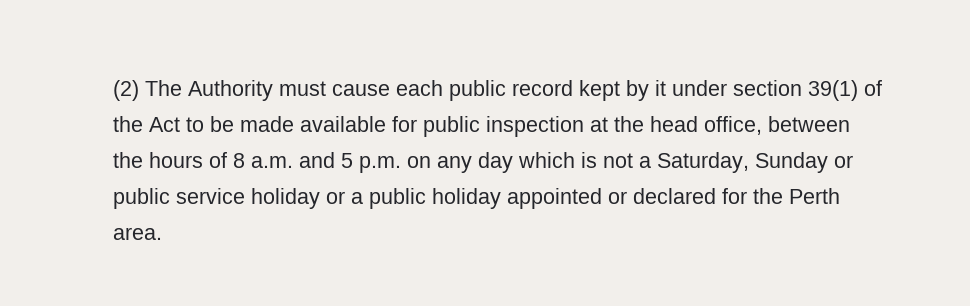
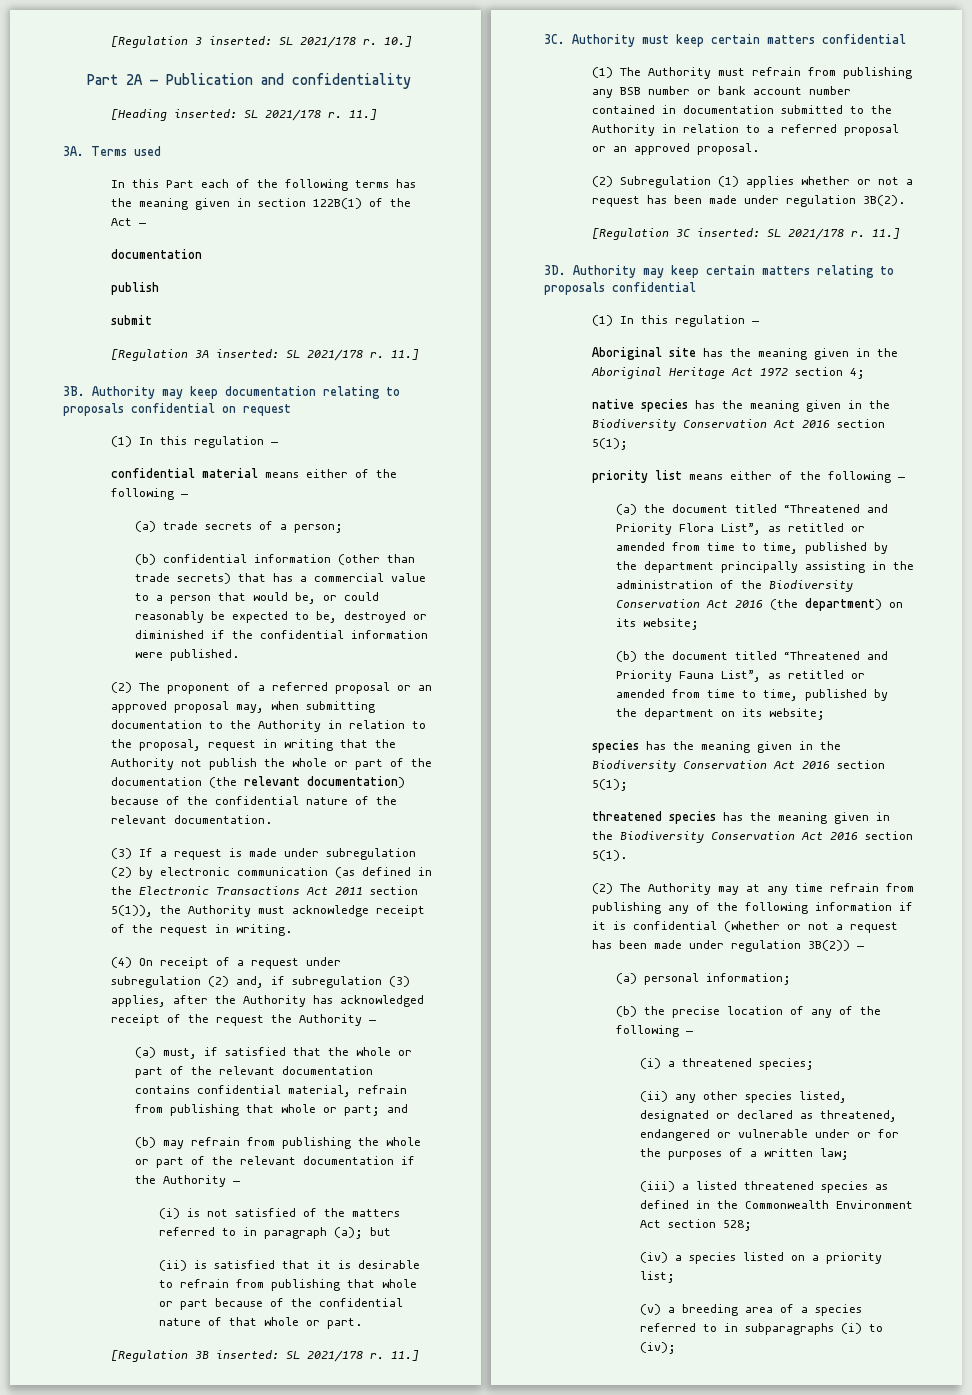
- (2) The Authority must cause each public record kept by it under section 39(1) of the Act to be made available for public inspection at the head office, between the hours of 8 a.m. and 5 p.m. on any day which is not a Saturday, Sunday or public service holiday or a public holiday appointed or declared for the Perth area.
+ [Regulation 3 inserted: SL 2021/178 r. 10.]
+ Part 2A — Publication and confidentiality
+ [Heading inserted: SL 2021/178 r. 11.]
+ 3A. Terms used
+ In this Part each of the following terms has the meaning given in section 122B(1) of the Act —
+ documentation
+ publish
+ submit
+ [Regulation 3A inserted: SL 2021/178 r. 11.]
+ 3B. Authority may keep documentation relating to proposals confidential on request
+ (1) In this regulation —
+ confidential material means either of the following —
+ (a) trade secrets of a person;
+ (b) confidential information (other than trade secrets) that has a commercial value to a person that would be, or could reasonably be expected to be, destroyed or diminished if the confidential information were published.
+ (2) The proponent of a referred proposal or an approved proposal may, when submitting documentation to the Authority in relation to the proposal, request in writing that the Authority not publish the whole or part of the documentation (the relevant documentation) because of the confidential nature of the relevant documentation.
+ (3) If a request is made under subregulation (2) by electronic communication (as defined in the Electronic Transactions Act 2011 section 5(1)), the Authority must acknowledge receipt of the request in writing.
+ (4) On receipt of a request under subregulation (2) and, if subregulation (3) applies, after the Authority has acknowledged receipt of the request the Authority —
+ (a) must, if satisfied that the whole or part of the relevant documentation contains confidential material, refrain from publishing that whole or part; and
+ (b) may refrain from publishing the whole or part of the relevant documentation if the Authority —
+ (i) is not satisfied of the matters referred to in paragraph (a); but
+ (ii) is satisfied that it is desirable to refrain from publishing that whole or part because of the confidential nature of that whole or part.
+ [Regulation 3B inserted: SL 2021/178 r. 11.]
+ 3C. Authority must keep certain matters confidential
+ (1) The Authority must refrain from publishing any BSB number or bank account number contained in documentation submitted to the Authority in relation to a referred proposal or an approved proposal.
+ (2) Subregulation (1) applies whether or not a request has been made under regulation 3B(2).
+ [Regulation 3C inserted: SL 2021/178 r. 11.]
+ 3D. Authority may keep certain matters relating to proposals confidential
+ (1) In this regulation —
+ Aboriginal site has the meaning given in the Aboriginal Heritage Act 1972 section 4;
+ native species has the meaning given in the Biodiversity Conservation Act 2016 section 5(1);
+ priority list means either of the following —
+ (a) the document titled “Threatened and Priority Flora List”, as retitled or amended from time to time, published by the department principally assisting in the administration of the Biodiversity Conservation Act 2016 (the department) on its website;
+ (b) the document titled “Threatened and Priority Fauna List”, as retitled or amended from time to time, published by the department on its website;
+ species has the meaning given in the Biodiversity Conservation Act 2016 section 5(1);
+ threatened species has the meaning given in the Biodiversity Conservation Act 2016 section 5(1).
+ (2) The Authority may at any time refrain from publishing any of the following information if it is confidential (whether or not a request has been made under regulation 3B(2)) —
+ (a) personal information;
+ (b) the precise location of any of the following —
+ (i) a threatened species;
+ (ii) any other species listed, designated or declared as threatened, endangered or vulnerable under or for the purposes of a written law;
+ (iii) a listed threatened species as defined in the Commonwealth Environment Act section 528;
+ (iv) a species listed on a priority list;
+ (v) a breeding area of a species referred to in subparagraphs (i) to (iv);

